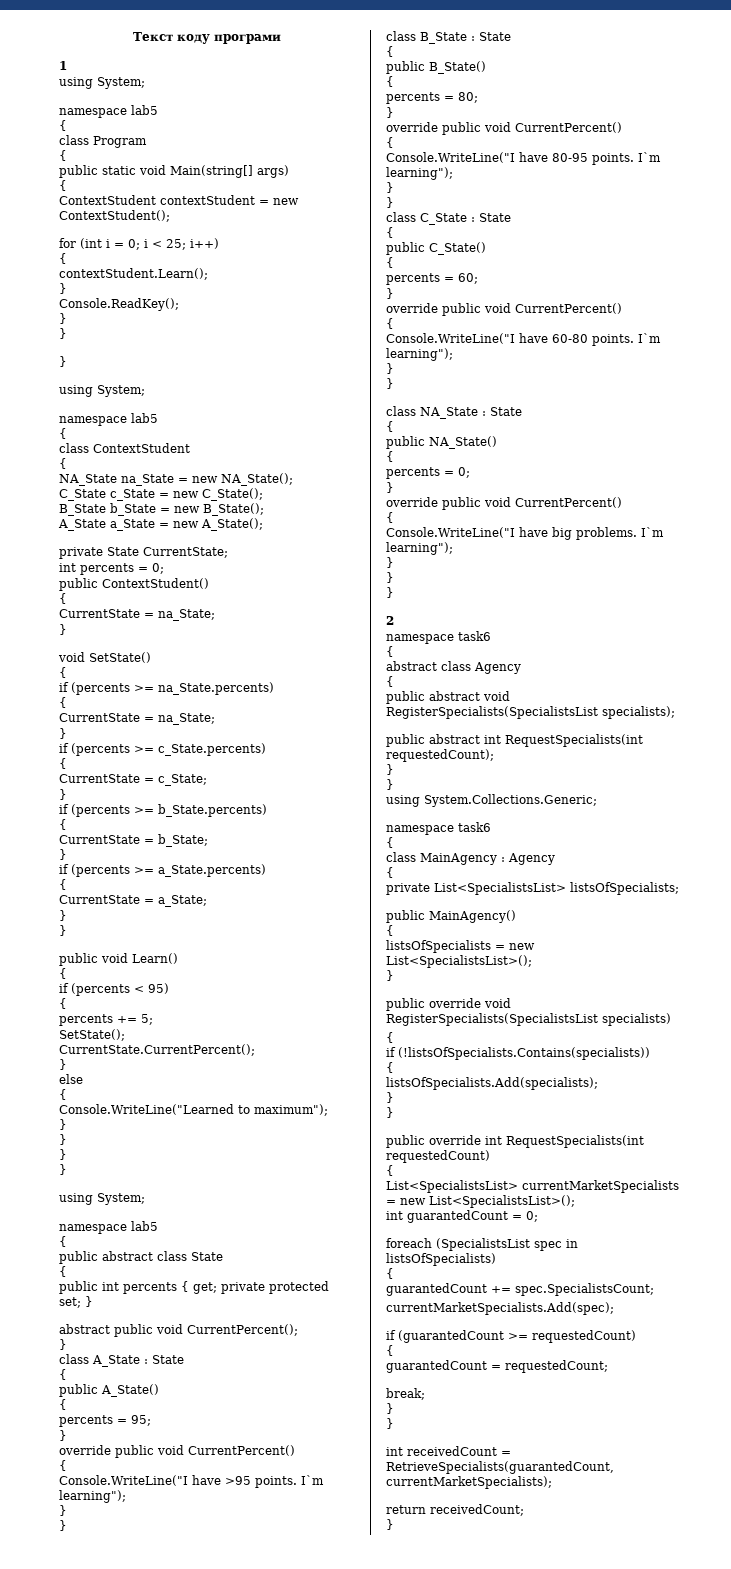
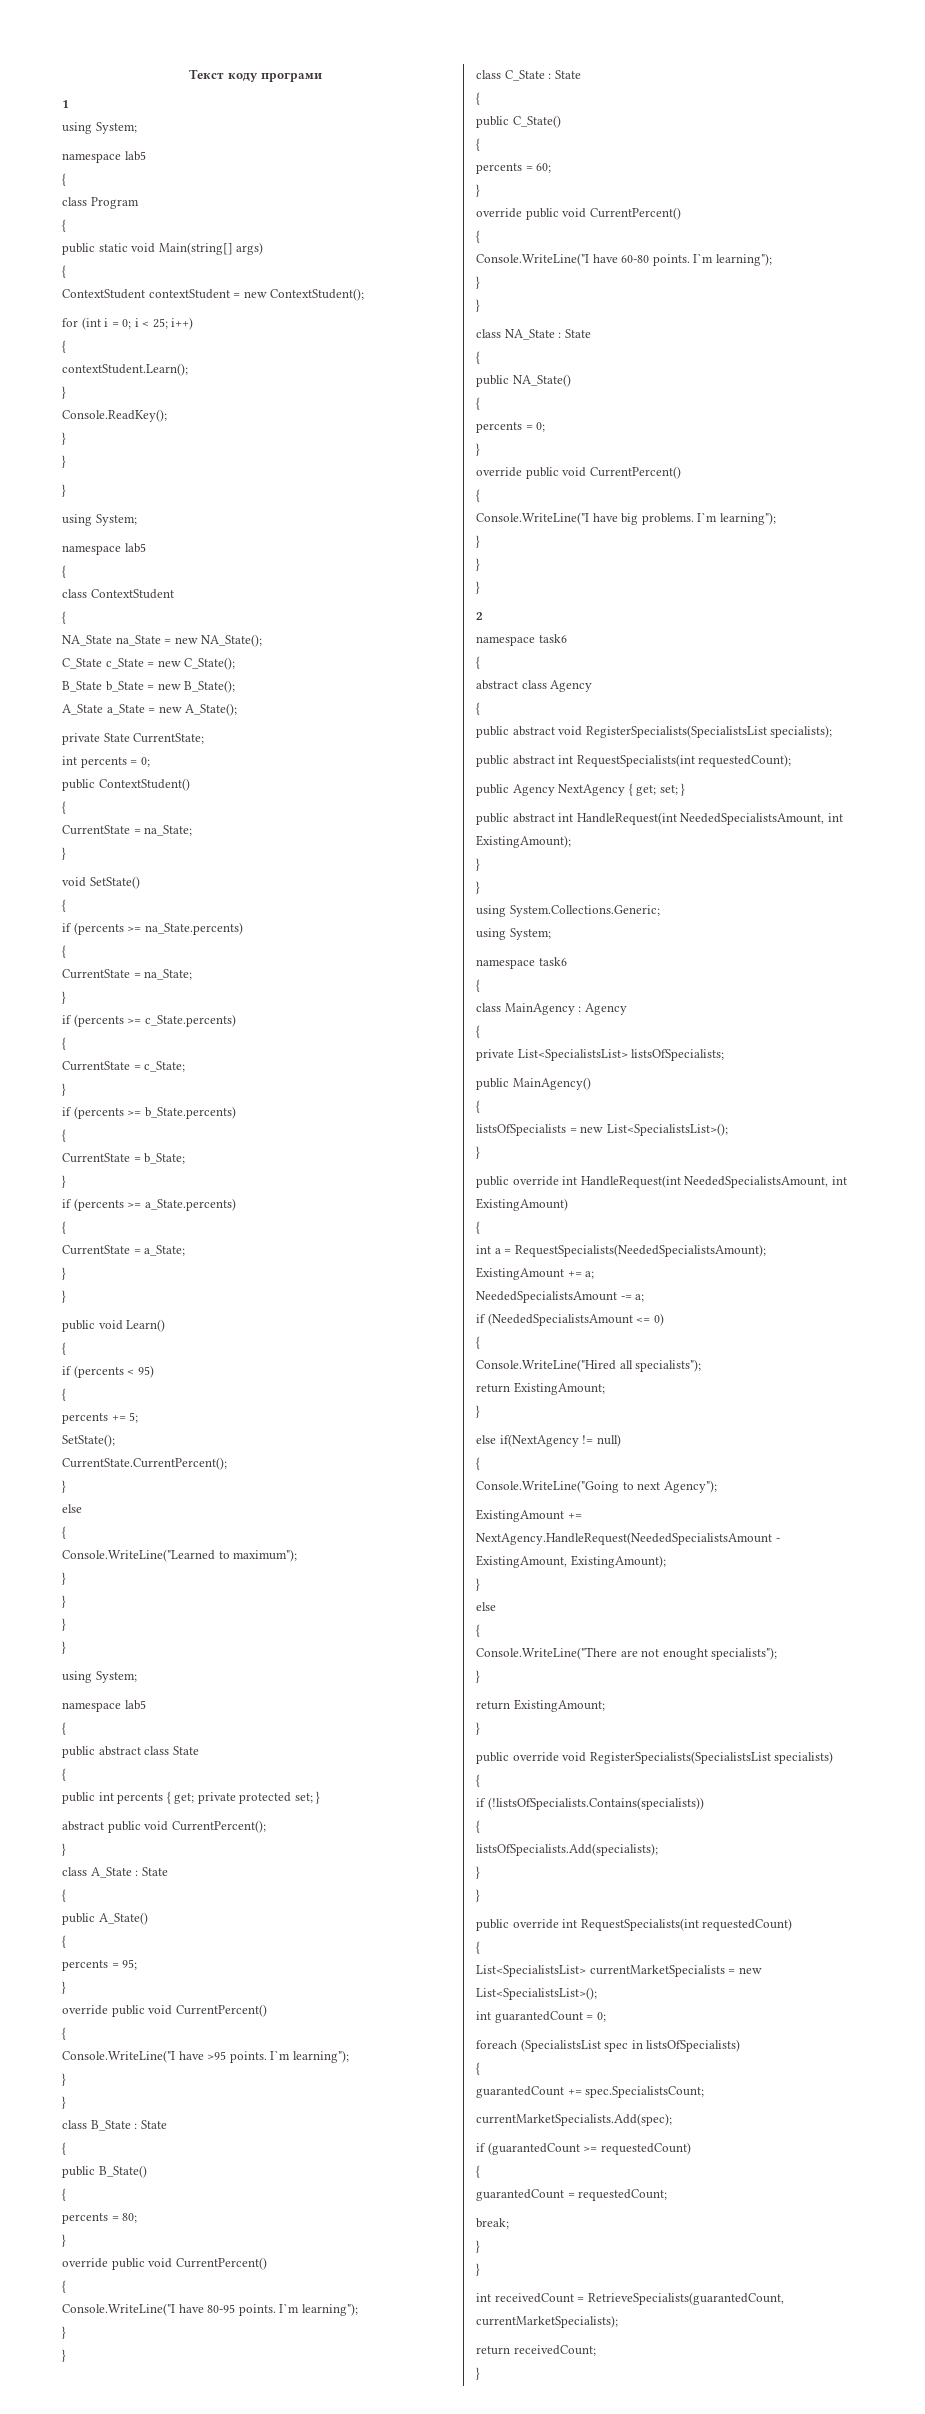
+ public Agency NextAgency { get; set; }
+ public abstract int HandleRequest(int NeededSpecialistsAmount, int ExistingAmount);
  using System.Collections.Generic;
+ using System;
+ public override int HandleRequest(int NeededSpecialistsAmount, int ExistingAmount)
+ {
+ int a = RequestSpecialists(NeededSpecialistsAmount);
+ ExistingAmount += a;
+ NeededSpecialistsAmount -= a;
+ if (NeededSpecialistsAmount <= 0)
+ {
+ Console.WriteLine("Hired all specialists");
+ return ExistingAmount;
+ }
+ else if(NextAgency != null)
+ {
+ Console.WriteLine("Going to next Agency");
+ ExistingAmount += NextAgency.HandleRequest(NeededSpecialistsAmount - ExistingAmount, ExistingAmount);
+ }
+ else
+ {
+ Console.WriteLine("There are not enought specialists");
+ }
+ return ExistingAmount;
+ }

